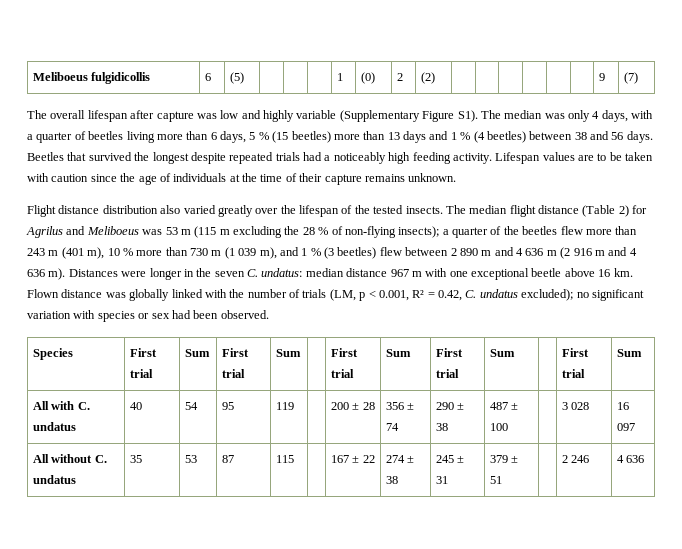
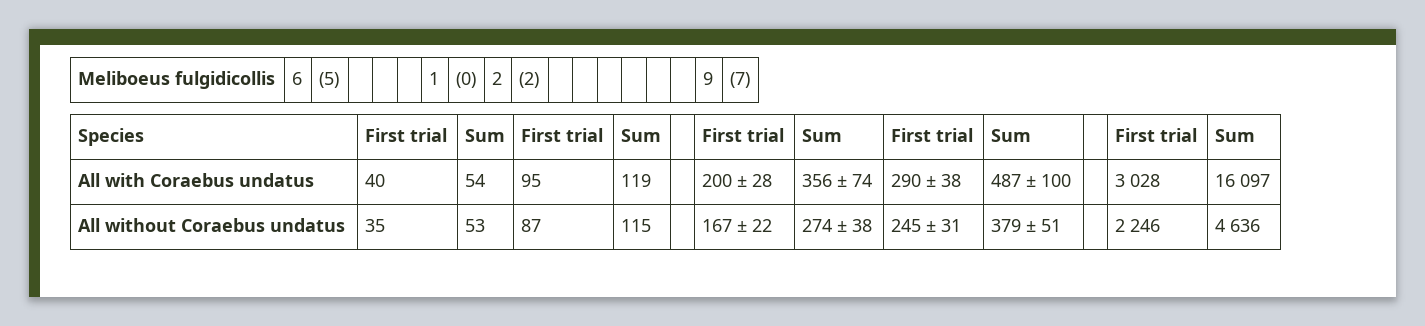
- The overall lifespan after capture was low and highly variable (Supplementary Figure S1). The median was only 4 days, with a quarter of beetles living more than 6 days, 5 % (15 beetles) more than 13 days and 1 % (4 beetles) between 38 and 56 days. Beetles that survived the longest despite repeated trials had a noticeably high feeding activity. Lifespan values are to be taken with caution since the age of individuals at the time of their capture remains unknown.
- Flight distance distribution also varied greatly over the lifespan of the tested insects. The median flight distance (Table 2) for Agrilus and Meliboeus was 53 m (115 m excluding the 28 % of non-flying insects); a quarter of the beetles flew more than 243 m (401 m), 10 % more than 730 m (1 039 m), and 1 % (3 beetles) flew between 2 890 m and 4 636 m (2 916 m and 4 636 m). Distances were longer in the seven C. undatus: median distance 967 m with one exceptional beetle above 16 km. Flown distance was globally linked with the number of trials (LM, p < 0.001, R² = 0.42, C. undatus excluded); no significant variation with species or sex had been observed.
- All with C. undatus | 40 | 54 | 95 | 119 | | 200 ± 28 | 356 ± 74 | 290 ± 38 | 487 ± 100 | | 3 028 | 16 097
+ All with Coraebus undatus | 40 | 54 | 95 | 119 | | 200 ± 28 | 356 ± 74 | 290 ± 38 | 487 ± 100 | | 3 028 | 16 097
- All without C. undatus | 35 | 53 | 87 | 115 | | 167 ± 22 | 274 ± 38 | 245 ± 31 | 379 ± 51 | | 2 246 | 4 636
+ All without Coraebus undatus | 35 | 53 | 87 | 115 | | 167 ± 22 | 274 ± 38 | 245 ± 31 | 379 ± 51 | | 2 246 | 4 636

